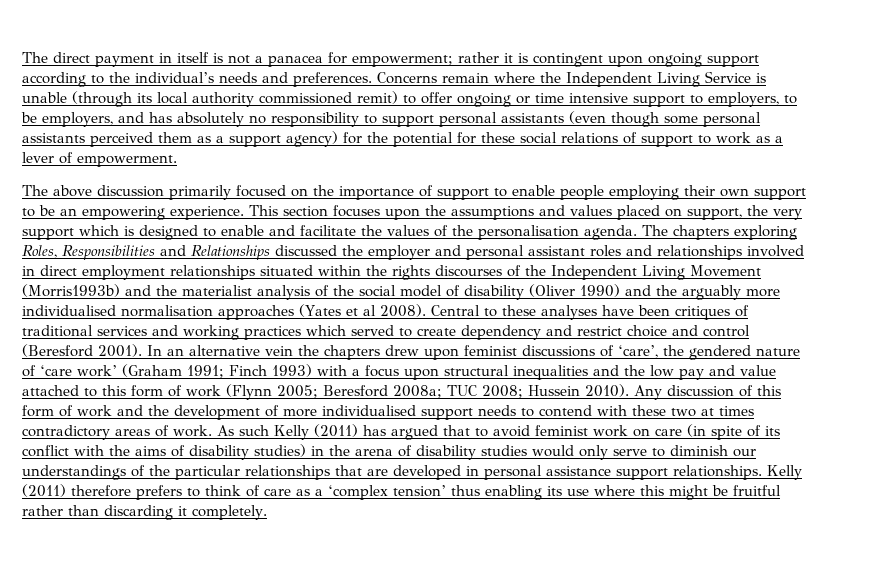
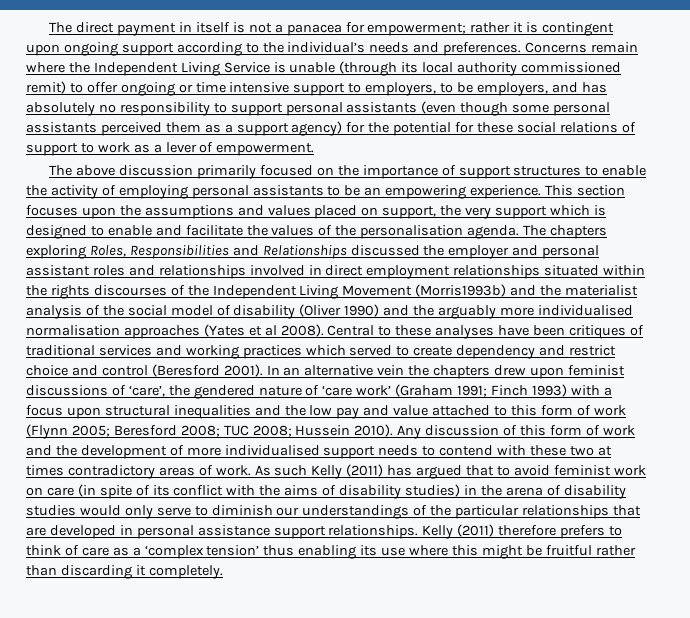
- The above discussion primarily focused on the importance of support to enable people employing their own support to be an empowering experience.
+ The above discussion primarily focused on the importance of support structures to enable the activity of employing personal assistants to be an empowering experience.
- In an alternative vein the chapters drew upon feminist discussions of ‘care’, the gendered nature of ‘care work’ (Graham 1991; Finch 1993) with a focus upon structural inequalities and the low pay and value attached to this form of work (Flynn 2005; Beresford 2008a; TUC 2008; Hussein 2010).
+ In an alternative vein the chapters drew upon feminist discussions of ‘care’, the gendered nature of ‘care work’ (Graham 1991; Finch 1993) with a focus upon structural inequalities and the low pay and value attached to this form of work (Flynn 2005; Beresford 2008; TUC 2008; Hussein 2010).

